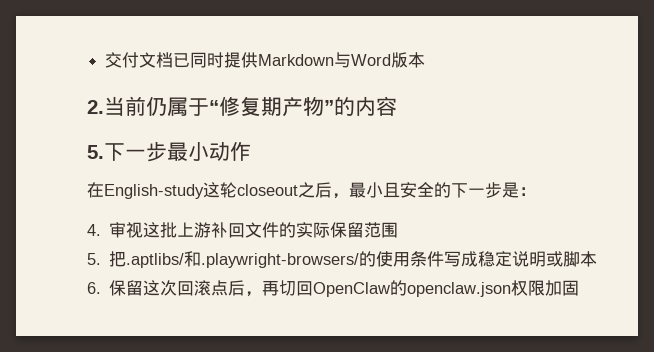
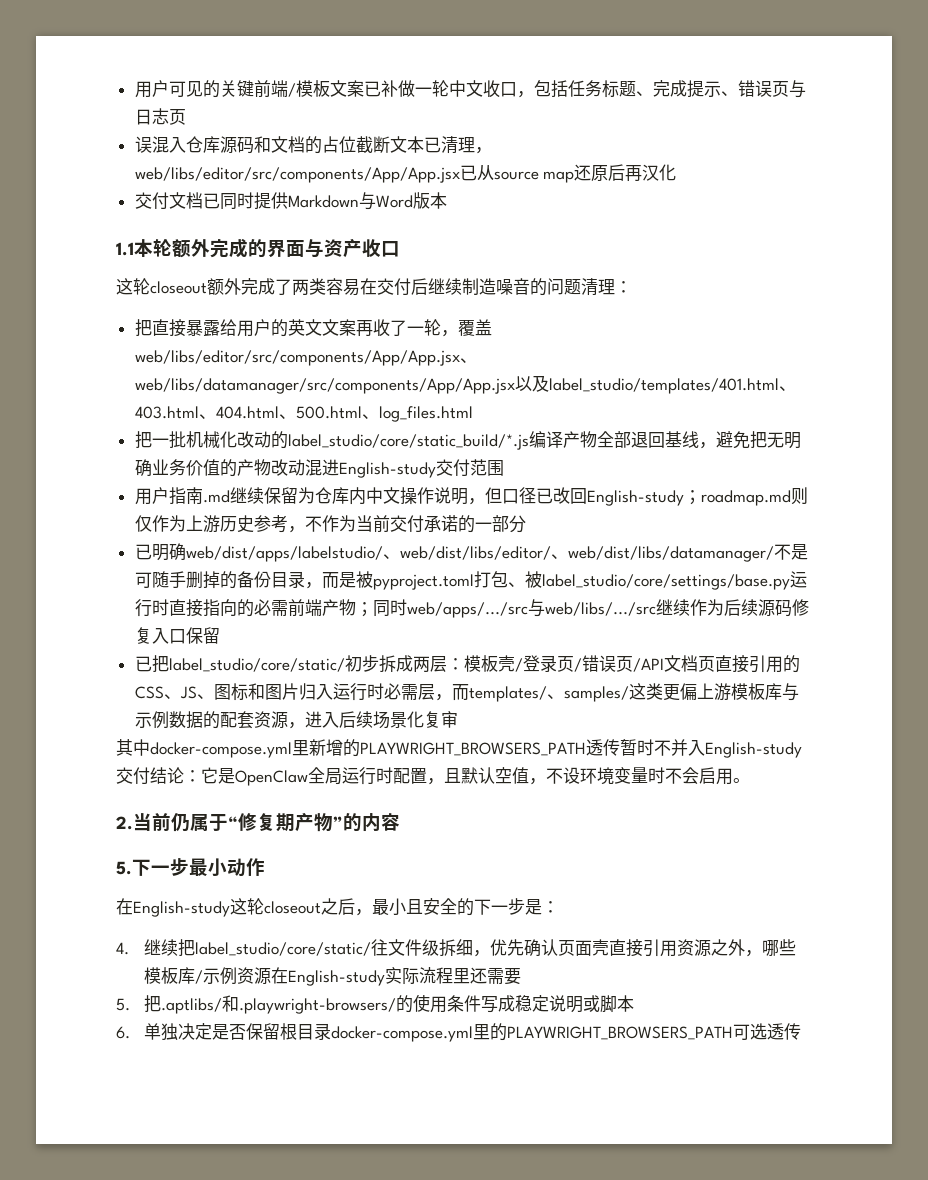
+ 用户可见的关键前端/模板文案已补做一轮中文收口，包括任务标题、完成提示、错误页与日志页
+ 误混入仓库源码和文档的占位截断文本已清理，web/libs/editor/src/components/App/App.jsx已从source map还原后再汉化
+ 1.1本轮额外完成的界面与资产收口
+ 这轮closeout额外完成了两类容易在交付后继续制造噪音的问题清理：
+ 把直接暴露给用户的英文文案再收了一轮，覆盖web/libs/editor/src/components/App/App.jsx、web/libs/datamanager/src/components/App/App.jsx以及label_studio/templates/401.html、403.html、404.html、500.html、log_files.html
+ 把一批机械化改动的label_studio/core/static_build/*.js编译产物全部退回基线，避免把无明确业务价值的产物改动混进English-study交付范围
+ 用户指南.md继续保留为仓库内中文操作说明，但口径已改回English-study；roadmap.md则仅作为上游历史参考，不作为当前交付承诺的一部分
+ 已明确web/dist/apps/labelstudio/、web/dist/libs/editor/、web/dist/libs/datamanager/不是可随手删掉的备份目录，而是被pyproject.toml打包、被label_studio/core/settings/base.py运行时直接指向的必需前端产物；同时web/apps/.../src与web/libs/.../src继续作为后续源码修复入口保留
+ 已把label_studio/core/static/初步拆成两层：模板壳/登录页/错误页/API文档页直接引用的CSS、JS、图标和图片归入运行时必需层，而templates/、samples/这类更偏上游模板库与示例数据的配套资源，进入后续场景化复审
+ 其中docker-compose.yml里新增的PLAYWRIGHT_BROWSERS_PATH透传暂时不并入English-study交付结论：它是OpenClaw全局运行时配置，且默认空值，不设环境变量时不会启用。
- 4.审视这批上游补回文件的实际保留范围
+ 4.继续把label_studio/core/static/往文件级拆细，优先确认页面壳直接引用资源之外，哪些模板库/示例资源在English-study实际流程里还需要
- 6.保留这次回滚点后，再切回OpenClaw的openclaw.json权限加固
+ 6.单独决定是否保留根目录docker-compose.yml里的PLAYWRIGHT_BROWSERS_PATH可选透传

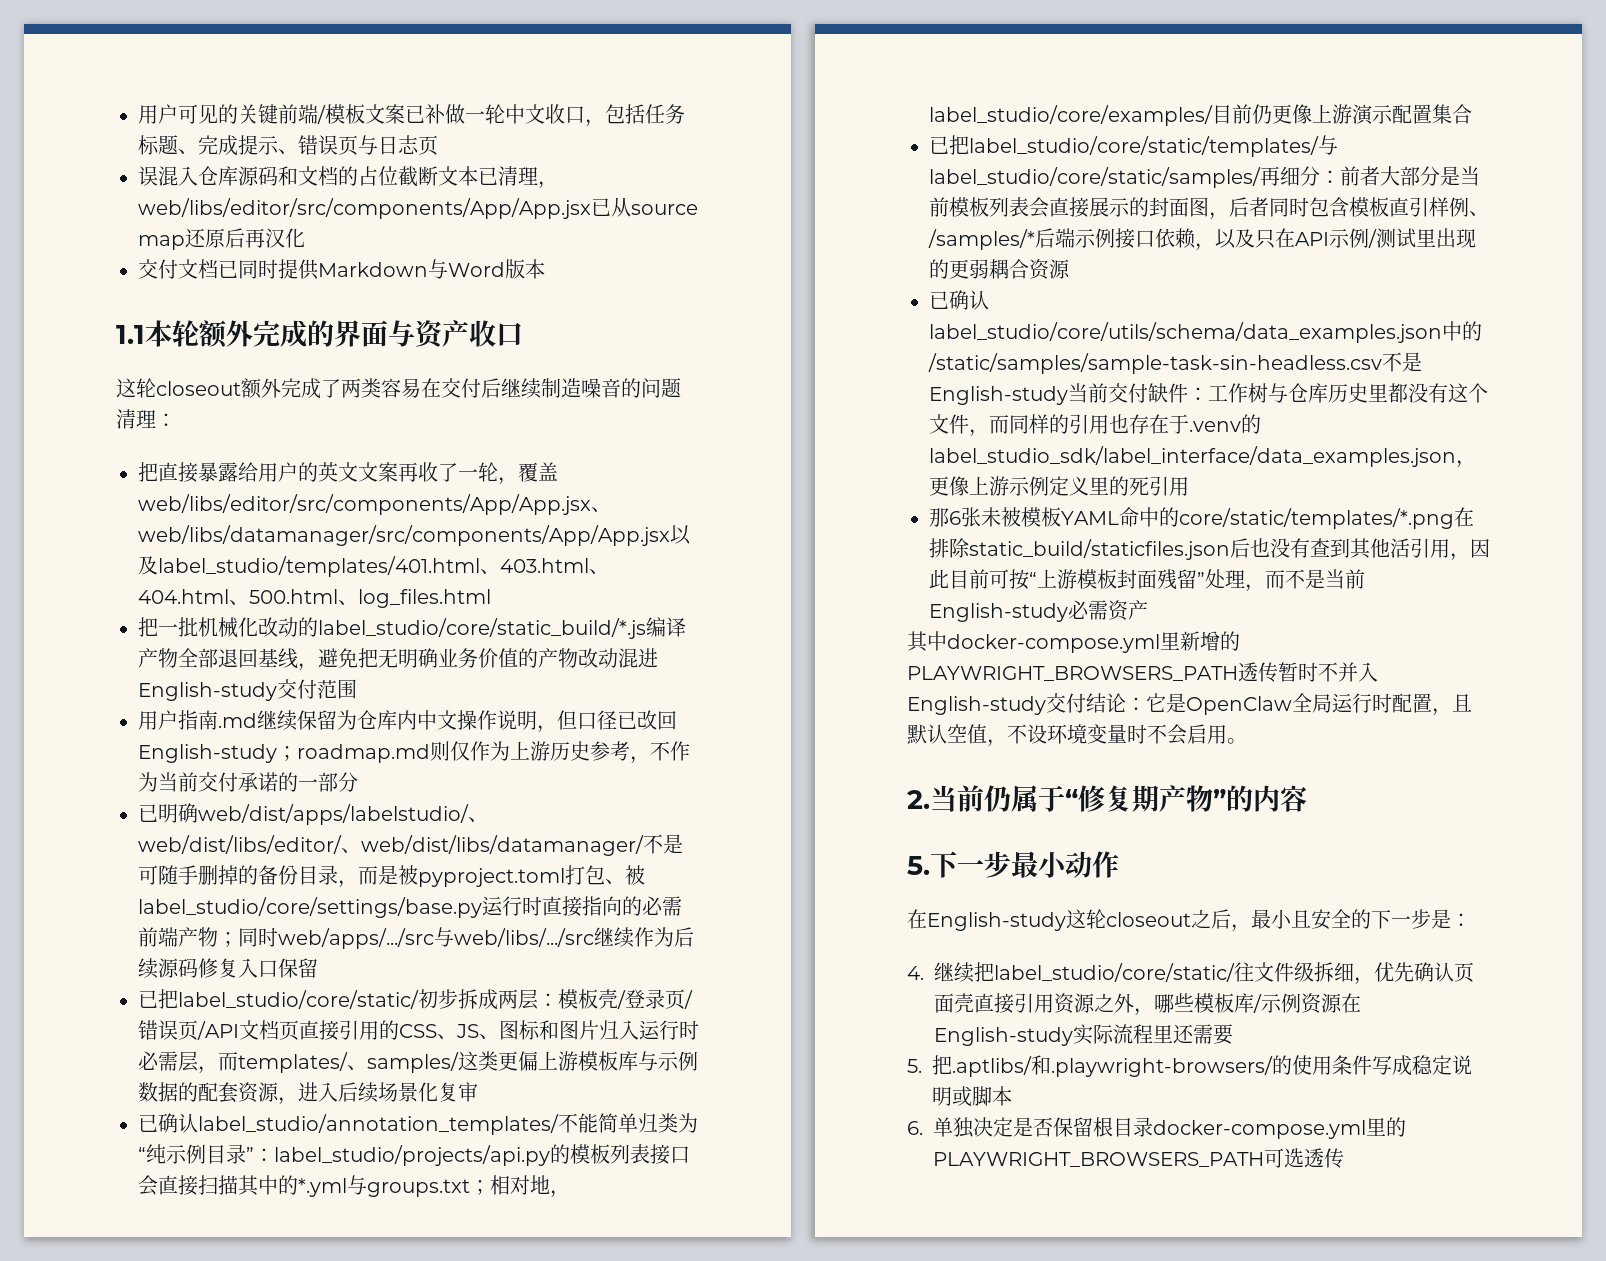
+ 已确认label_studio/annotation_templates/不能简单归类为“纯示例目录”：label_studio/projects/api.py的模板列表接口会直接扫描其中的*.yml与groups.txt；相对地，label_studio/core/examples/目前仍更像上游演示配置集合
+ 已把label_studio/core/static/templates/与label_studio/core/static/samples/再细分：前者大部分是当前模板列表会直接展示的封面图，后者同时包含模板直引样例、/samples/*后端示例接口依赖，以及只在API示例/测试里出现的更弱耦合资源
+ 已确认label_studio/core/utils/schema/data_examples.json中的/static/samples/sample-task-sin-headless.csv不是English-study当前交付缺件：工作树与仓库历史里都没有这个文件，而同样的引用也存在于.venv的label_studio_sdk/label_interface/data_examples.json，更像上游示例定义里的死引用
+ 那6张未被模板YAML命中的core/static/templates/*.png在排除static_build/staticfiles.json后也没有查到其他活引用，因此目前可按“上游模板封面残留”处理，而不是当前English-study必需资产

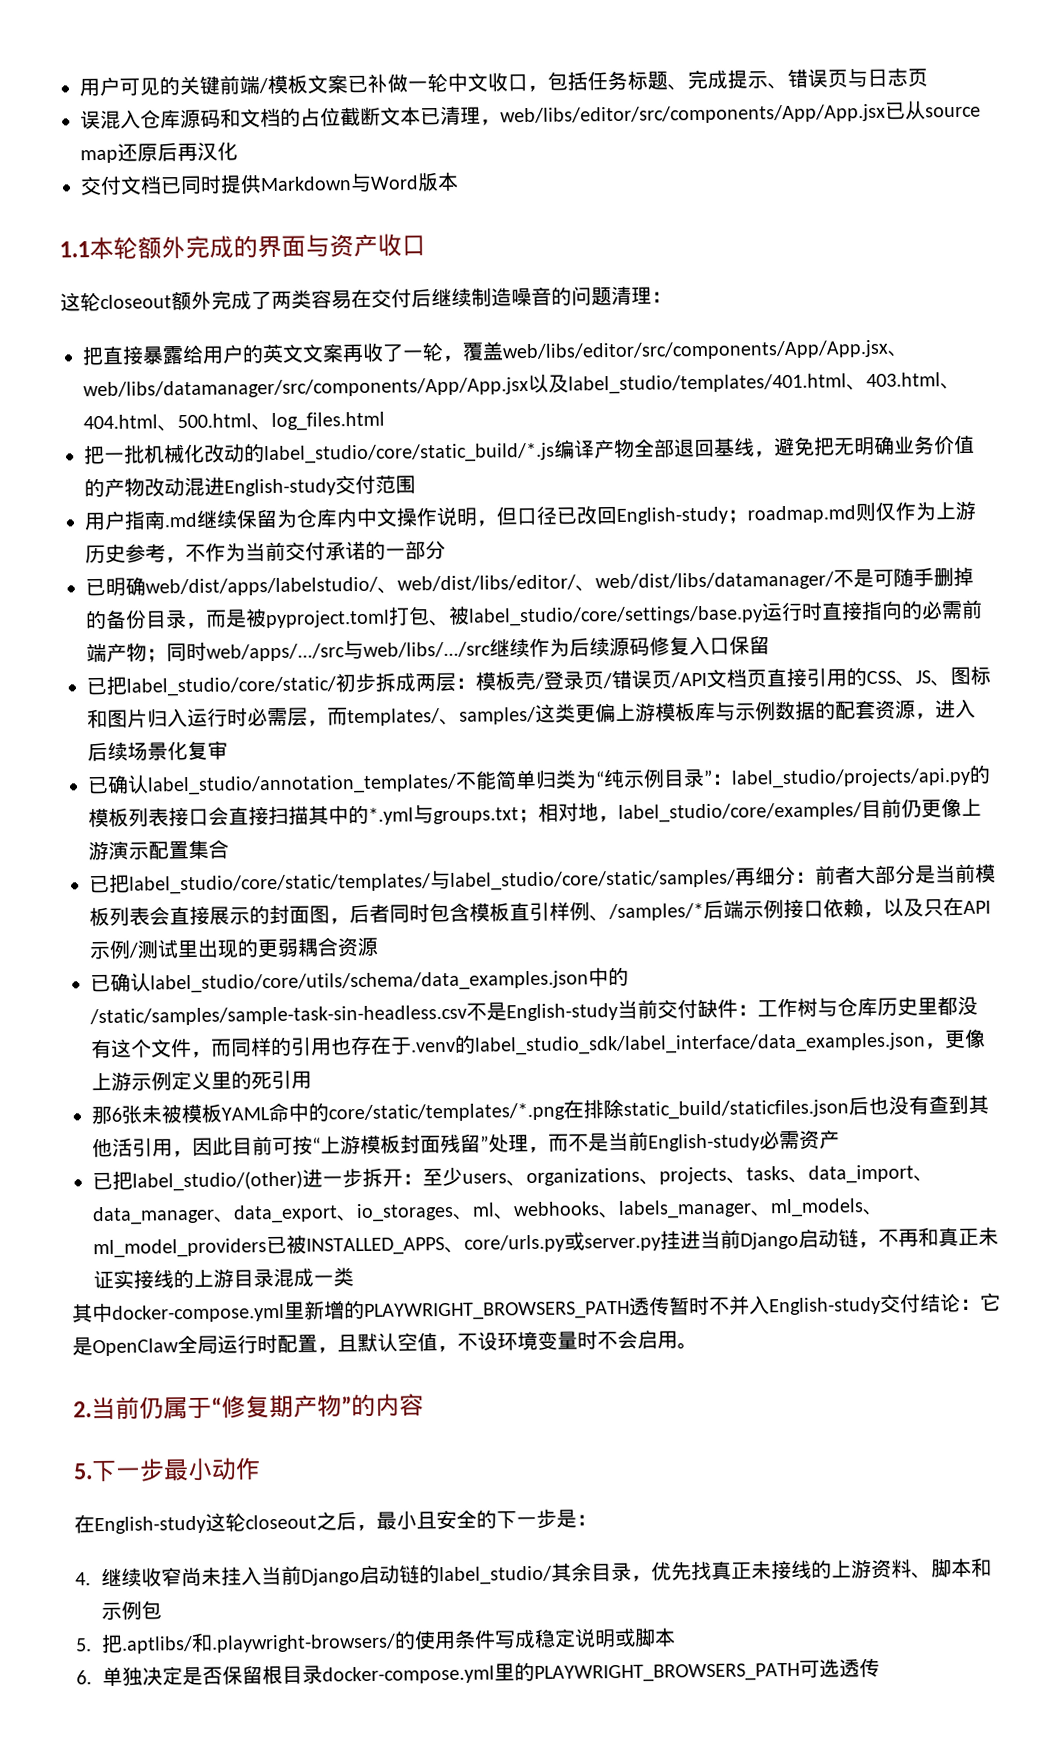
+ 已把label_studio/(other)进一步拆开：至少users、organizations、projects、tasks、data_import、data_manager、data_export、io_storages、ml、webhooks、labels_manager、ml_models、ml_model_providers已被INSTALLED_APPS、core/urls.py或server.py挂进当前Django启动链，不再和真正未证实接线的上游目录混成一类
- 4.继续把label_studio/core/static/往文件级拆细，优先确认页面壳直接引用资源之外，哪些模板库/示例资源在English-study实际流程里还需要
+ 4.继续收窄尚未挂入当前Django启动链的label_studio/其余目录，优先找真正未接线的上游资料、脚本和示例包

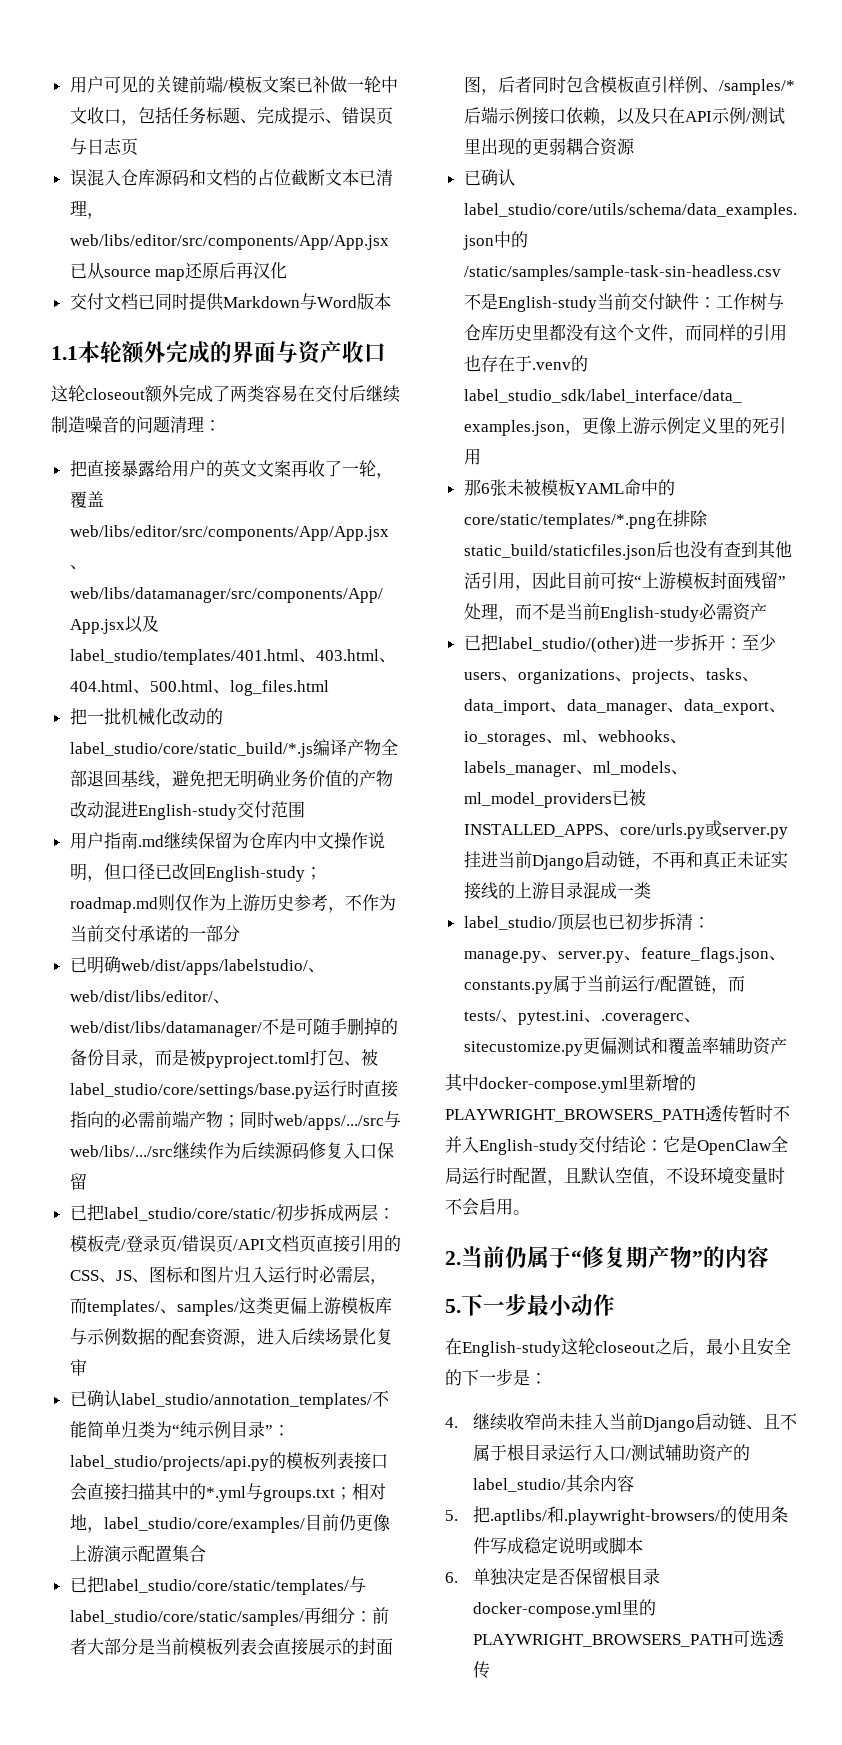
+ label_studio/顶层也已初步拆清：manage.py、server.py、feature_flags.json、constants.py属于当前运行/配置链，而tests/、pytest.ini、.coveragerc、sitecustomize.py更偏测试和覆盖率辅助资产
- 4.继续收窄尚未挂入当前Django启动链的label_studio/其余目录，优先找真正未接线的上游资料、脚本和示例包
+ 4.继续收窄尚未挂入当前Django启动链、且不属于根目录运行入口/测试辅助资产的label_studio/其余内容

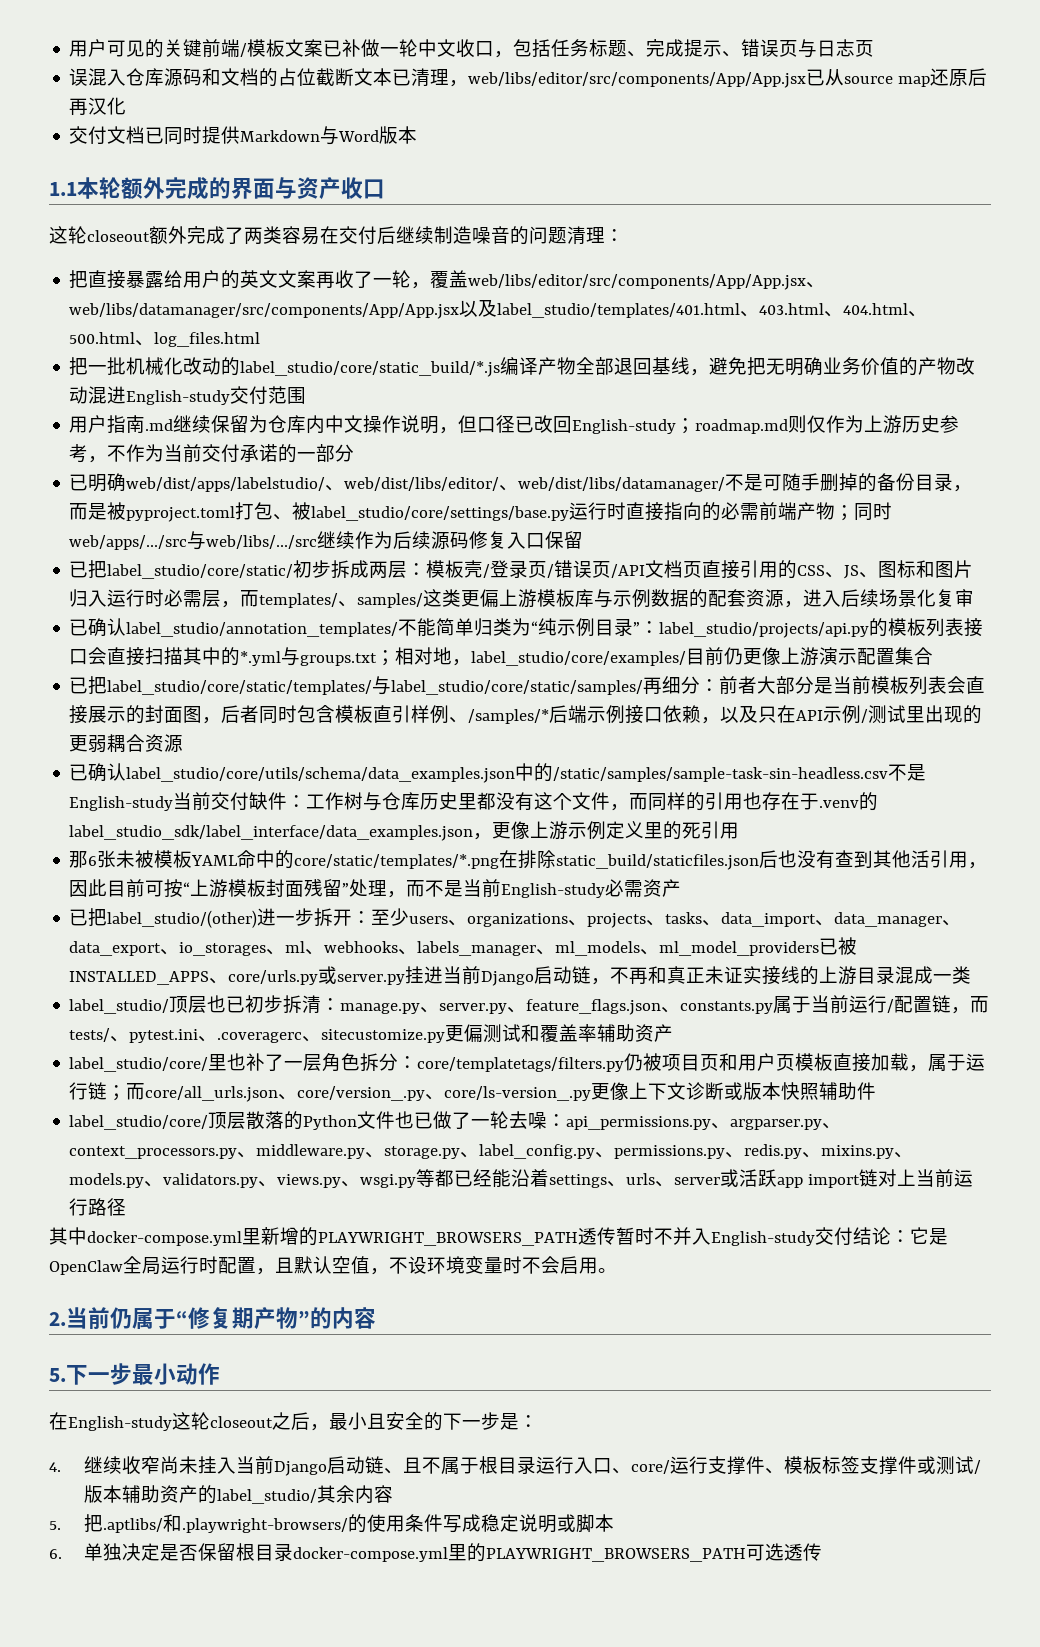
+ label_studio/core/里也补了一层角色拆分：core/templatetags/filters.py仍被项目页和用户页模板直接加载，属于运行链；而core/all_urls.json、core/version_.py、core/ls-version_.py更像上下文诊断或版本快照辅助件
+ label_studio/core/顶层散落的Python文件也已做了一轮去噪：api_permissions.py、argparser.py、context_processors.py、middleware.py、storage.py、label_config.py、permissions.py、redis.py、mixins.py、models.py、validators.py、views.py、wsgi.py等都已经能沿着settings、urls、server或活跃app import链对上当前运行路径
- 4.继续收窄尚未挂入当前Django启动链、且不属于根目录运行入口/测试辅助资产的label_studio/其余内容
+ 4.继续收窄尚未挂入当前Django启动链、且不属于根目录运行入口、core/运行支撑件、模板标签支撑件或测试/版本辅助资产的label_studio/其余内容

